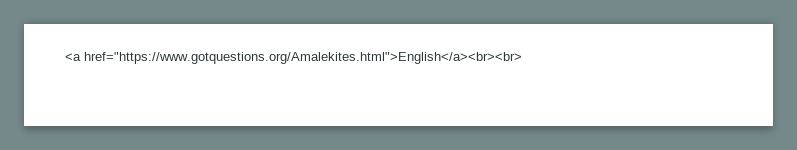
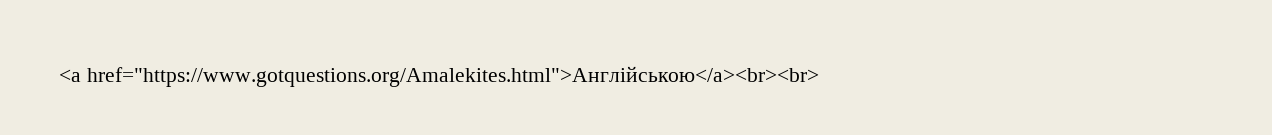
- <a href="https://www.gotquestions.org/Amalekites.html">English</a><br><br>
+ <a href="https://www.gotquestions.org/Amalekites.html">Англійською</a><br><br>

